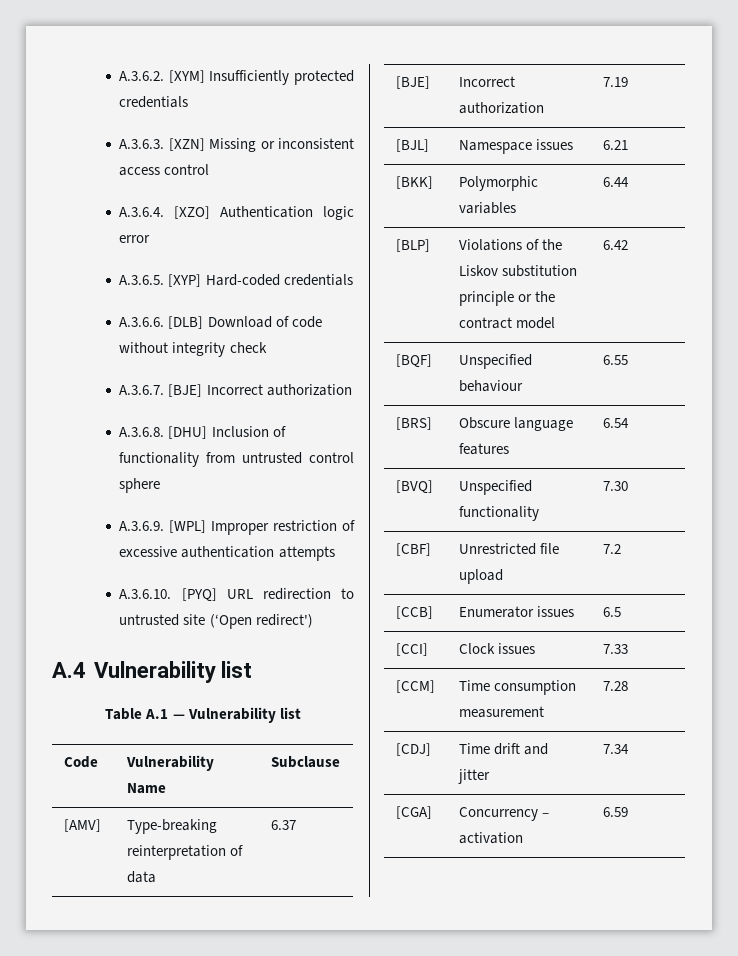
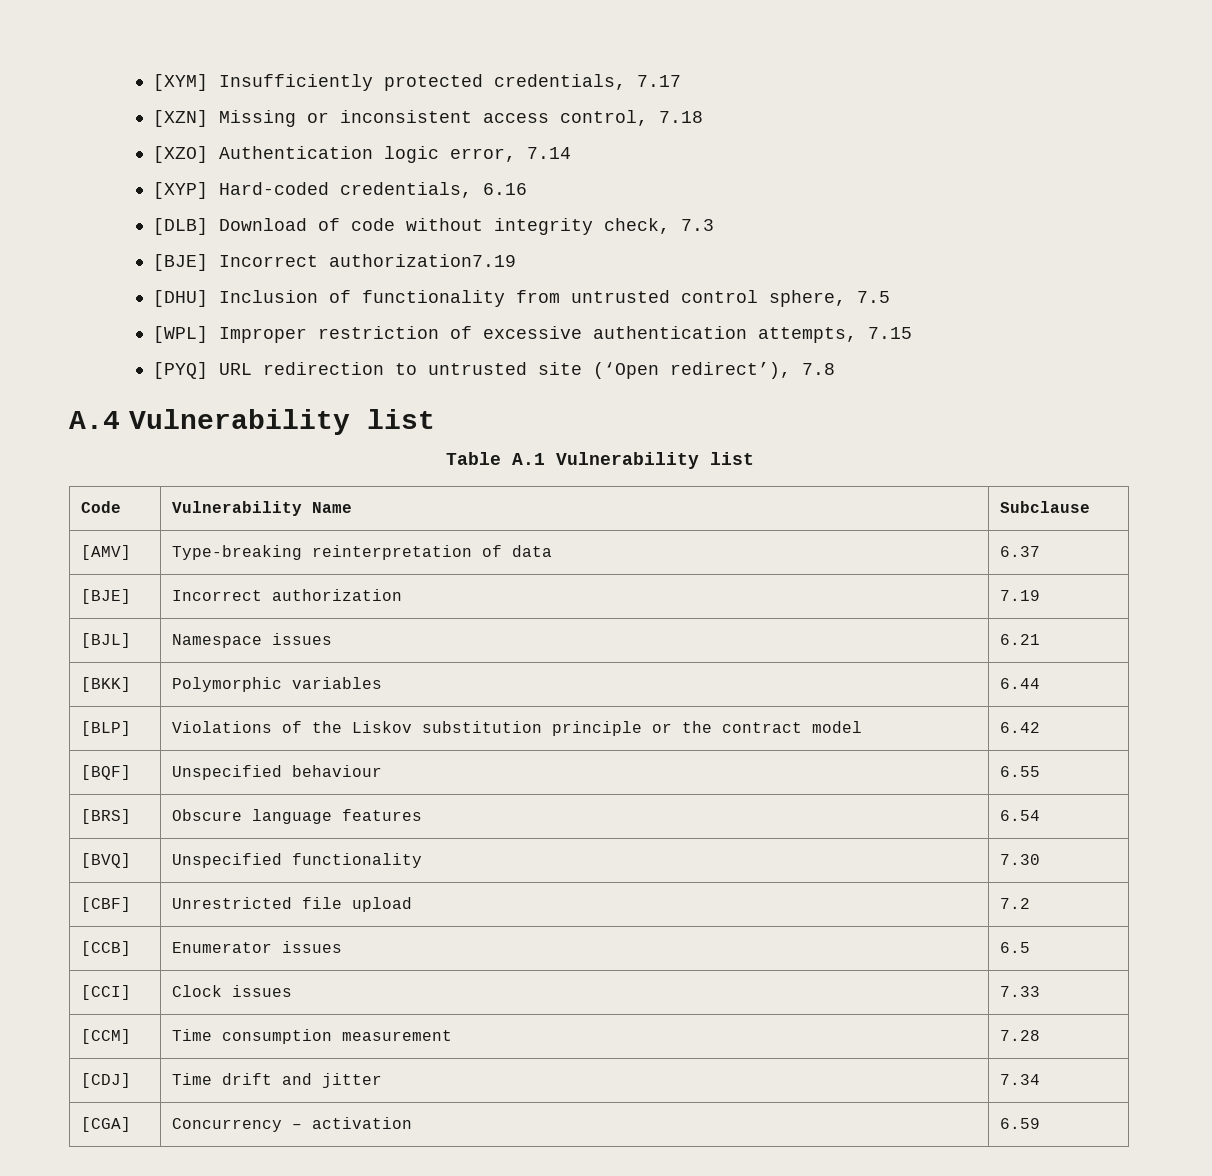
- A.3.6.2. [XYM] Insufficiently protected credentials
- A.3.6.3. [XZN] Missing or inconsistent access control
- A.3.6.4. [XZO] Authentication logic error
- A.3.6.5. [XYP] Hard-coded credentials
- A.3.6.6. [DLB] Download of code without integrity check
- A.3.6.7. [BJE] Incorrect authorization
- A.3.6.8. [DHU] Inclusion of functionality from untrusted control sphere
- A.3.6.9. [WPL] Improper restriction of excessive authentication attempts
- A.3.6.10. [PYQ] URL redirection to untrusted site (‘Open redirect')
+ [XYM] Insufficiently protected credentials, 7.17
+ [XZN] Missing or inconsistent access control, 7.18
+ [XZO] Authentication logic error, 7.14
+ [XYP] Hard-coded credentials, 6.16
+ [DLB] Download of code without integrity check, 7.3
+ [BJE] Incorrect authorization7.19
+ [DHU] Inclusion of functionality from untrusted control sphere, 7.5
+ [WPL] Improper restriction of excessive authentication attempts, 7.15
+ [PYQ] URL redirection to untrusted site (‘Open redirect’), 7.8
- Table A.1 — Vulnerability list
+ Table A.1 Vulnerability list

